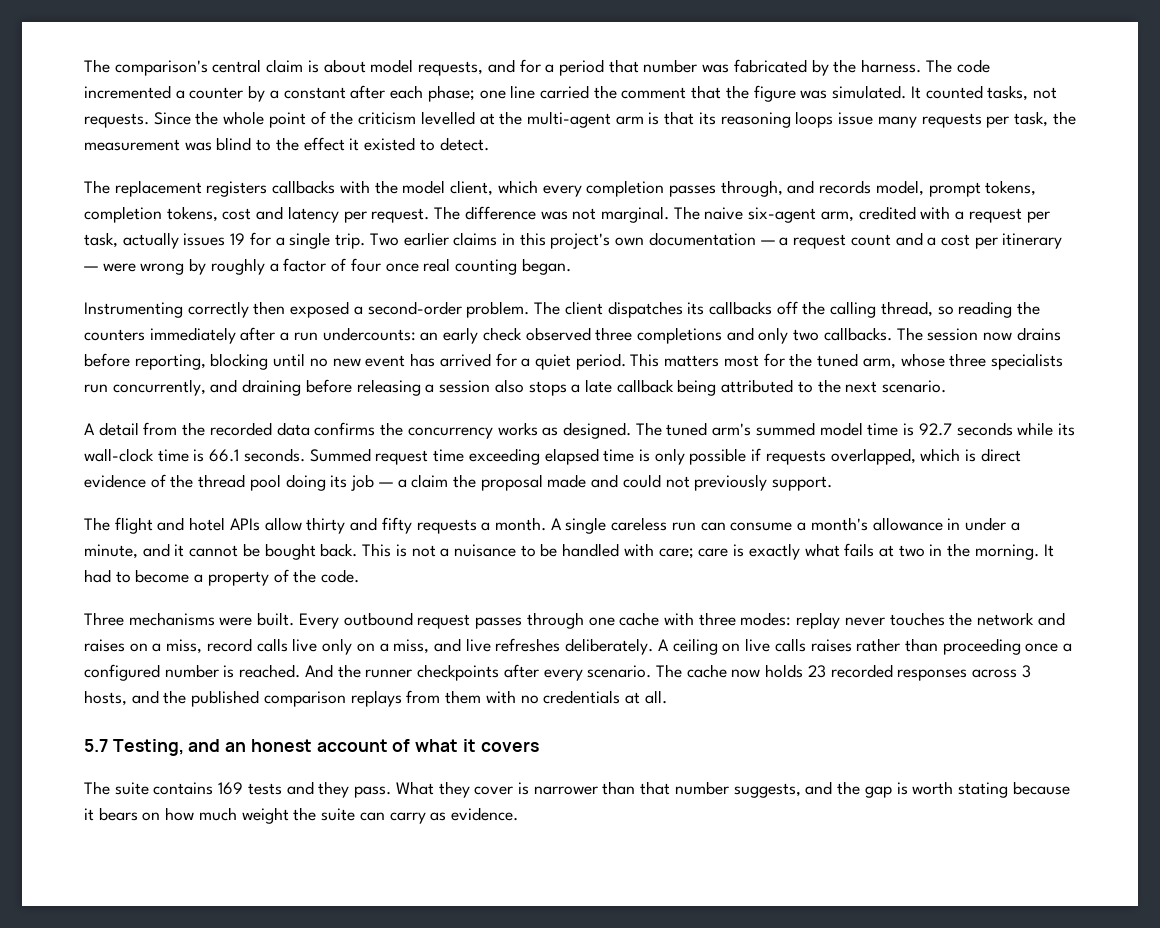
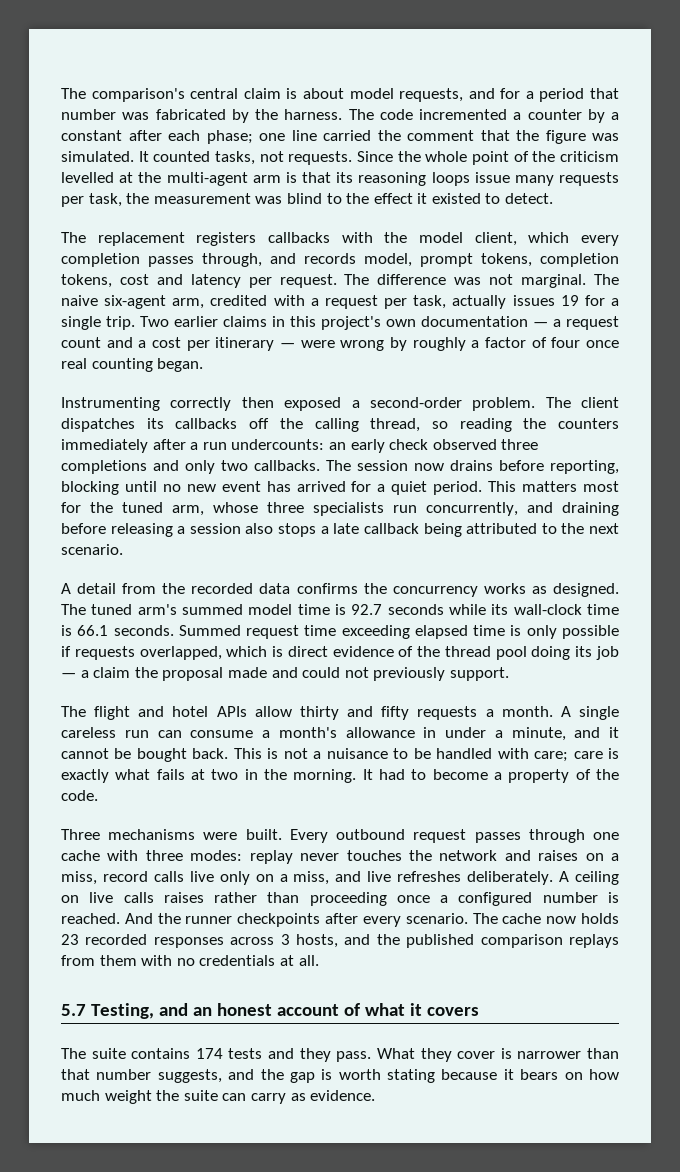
- The suite contains 169 tests and they pass.
+ The suite contains 174 tests and they pass.

